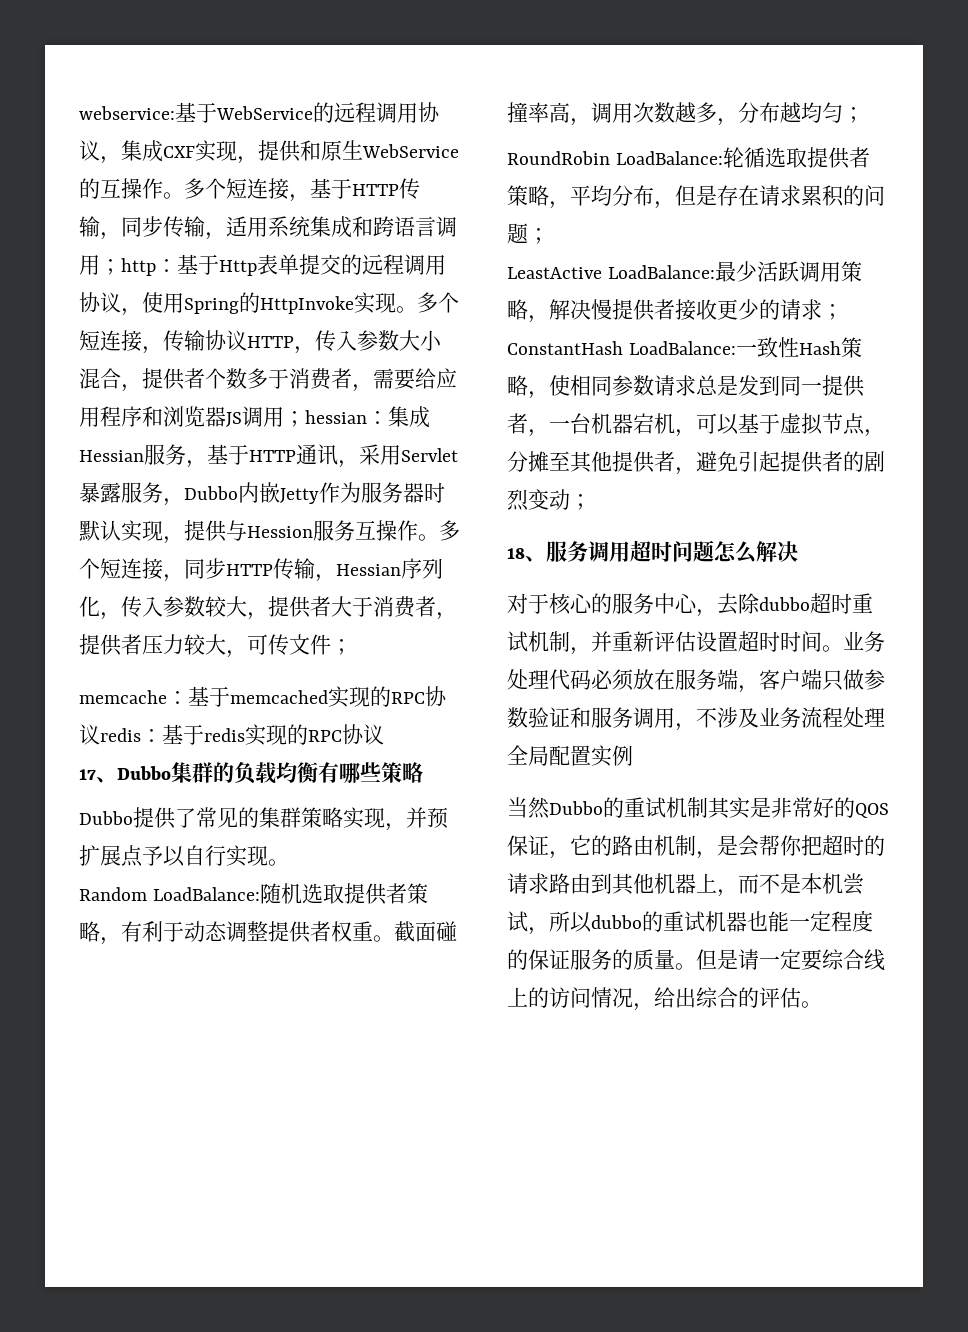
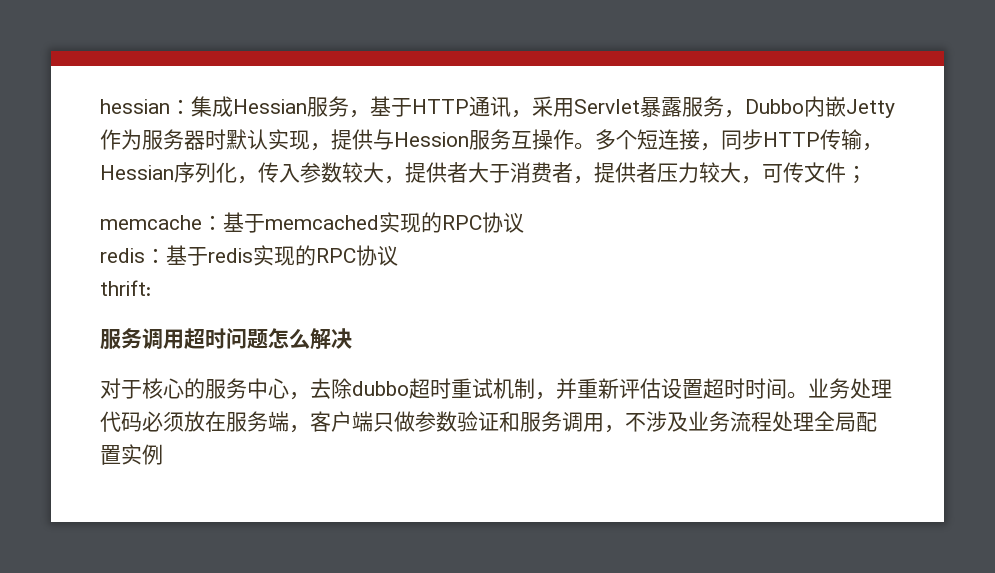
- webservice:基于WebService的远程调用协议，集成CXF实现，提供和原生WebService的互操作。多个短连接，基于HTTP传输，同步传输，适用系统集成和跨语言调用；http：基于Http表单提交的远程调用协议，使用Spring的HttpInvoke实现。多个短连接，传输协议HTTP，传入参数大小混合，提供者个数多于消费者，需要给应用程序和浏览器JS调用；hessian：集成Hessian服务，基于HTTP通讯，采用Servlet暴露服务，Dubbo内嵌Jetty作为服务器时默认实现，提供与Hession服务互操作。
+ hessian：集成Hessian服务，基于HTTP通讯，采用Servlet暴露服务，Dubbo内嵌Jetty作为服务器时默认实现，提供与Hession服务互操作。
- memcache：基于memcached实现的RPC协议redis：基于redis实现的RPC协议
+ memcache：基于memcached实现的RPC协议
+ redis：基于redis实现的RPC协议
- 17、Dubbo集群的负载均衡有哪些策略
- Dubbo提供了常见的集群策略实现，并预扩展点予以自行实现。
- Random LoadBalance:随机选取提供者策略，有利于动态调整提供者权重。截面碰撞率高，调用次数越多，分布越均匀；
- RoundRobin LoadBalance:轮循选取提供者策略，平均分布，但是存在请求累积的问题；
- LeastActive LoadBalance:最少活跃调用策略，解决慢提供者接收更少的请求；ConstantHash LoadBalance:一致性Hash策略，使相同参数请求总是发到同一提供者，一台机器宕机，可以基于虚拟节点，分摊至其他提供者，避免引起提供者的剧烈变动；
- 18、服务调用超时问题怎么解决
+ thrift:
+ 服务调用超时问题怎么解决
- 当然Dubbo的重试机制其实是非常好的QOS保证，它的路由机制，是会帮你把超时的请求路由到其他机器上，而不是本机尝试，所以dubbo的重试机器也能一定程度的保证服务的质量。但是请一定要综合线上的访问情况，给出综合的评估。

